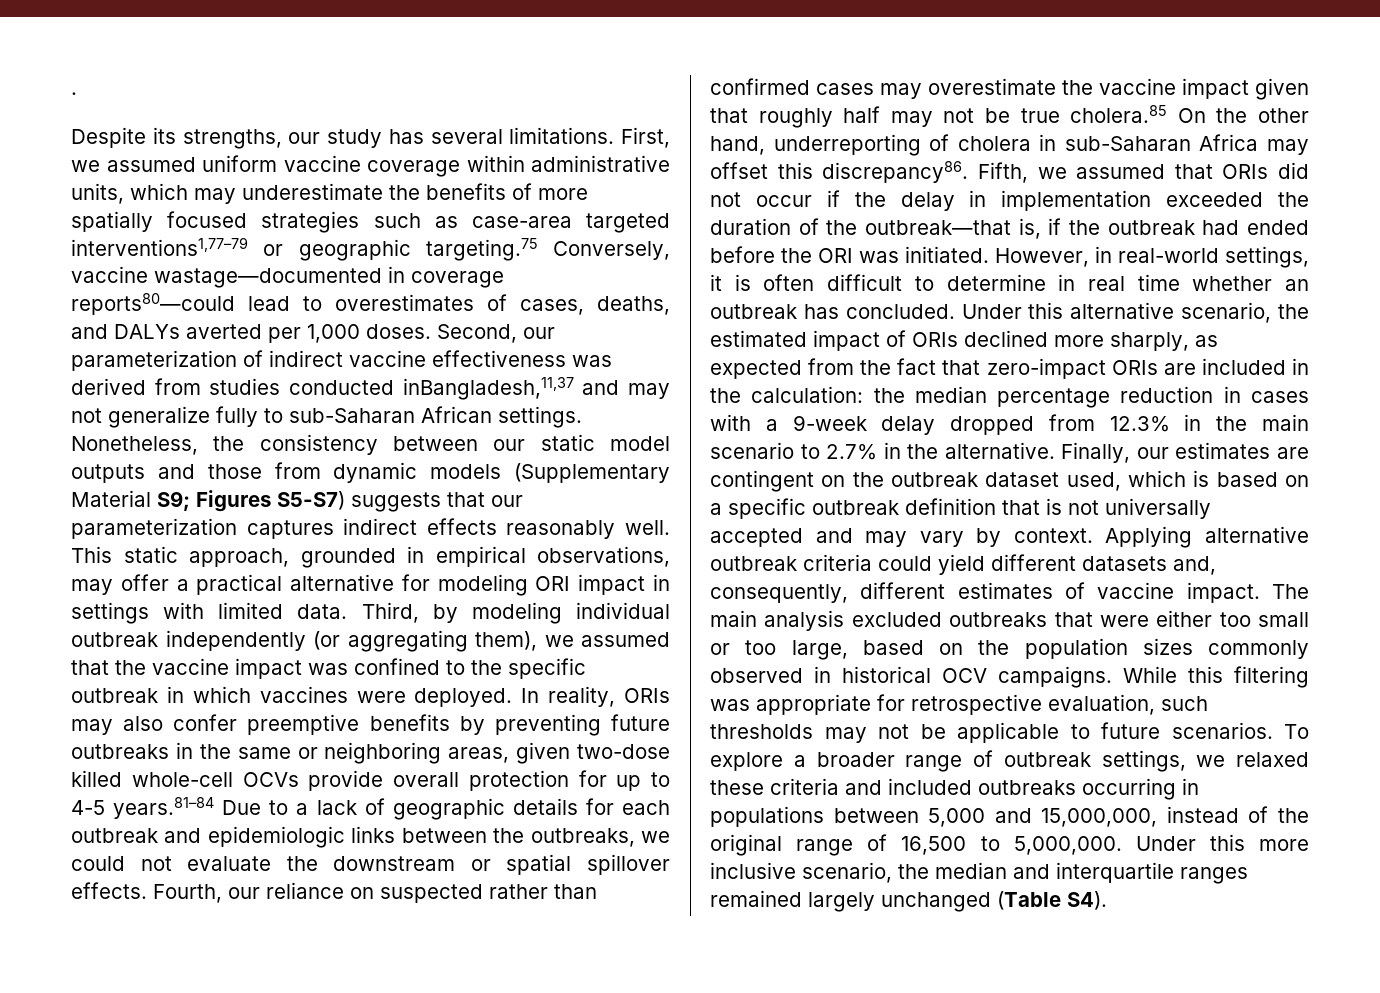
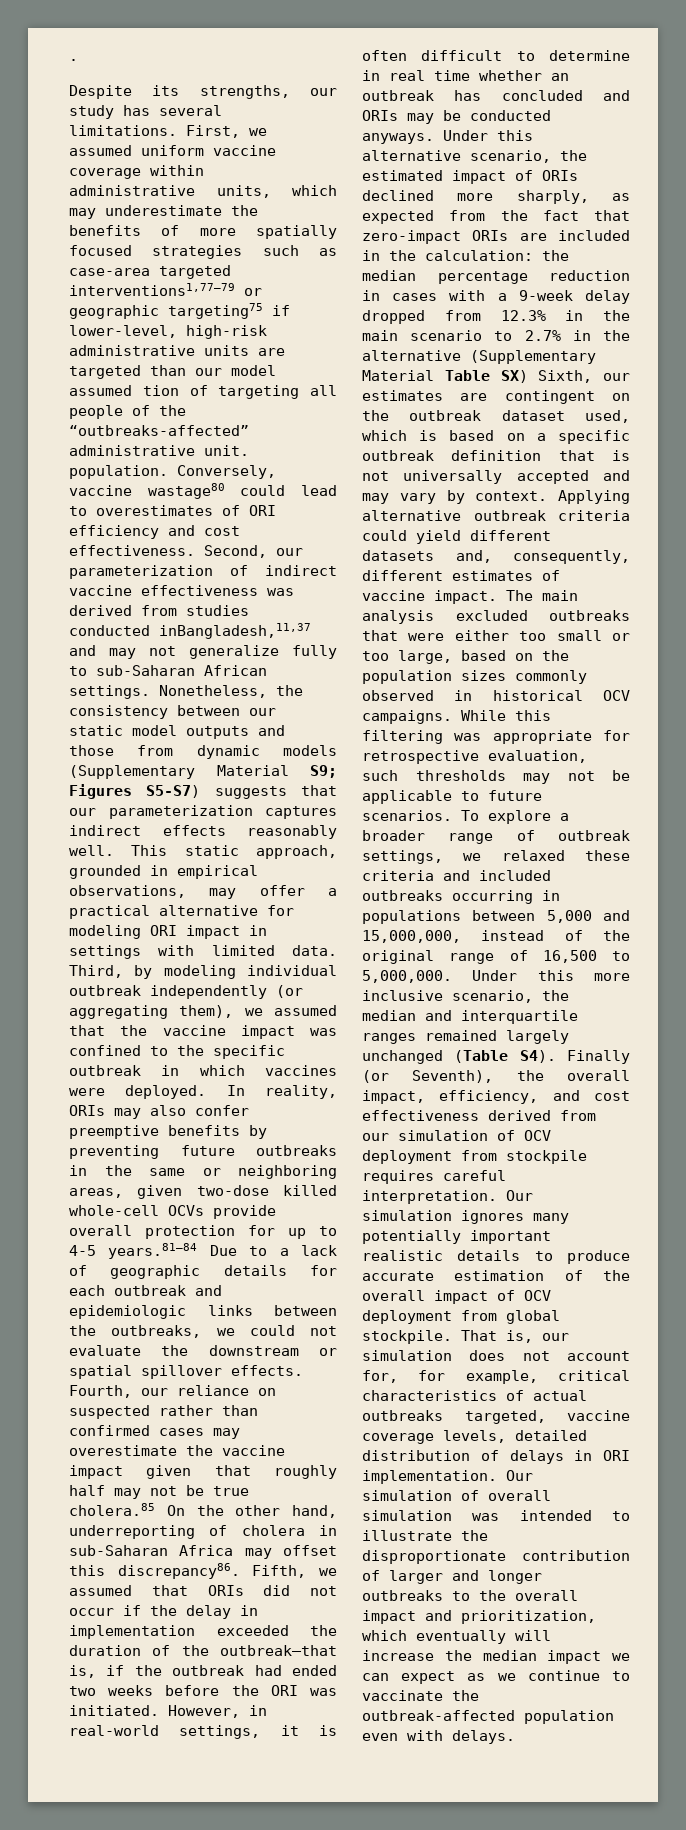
- First, we assumed uniform vaccine coverage within administrative units, which may underestimate the benefits of more spatially focused strategies such as case-area targeted interventions1,77–79 or geographic targeting.75 Conversely, vaccine wastage—documented in coverage reports80—could lead to overestimates of cases, deaths, and DALYs averted per 1,000 doses.
+ First, we assumed uniform vaccine coverage within administrative units, which may underestimate the benefits of more spatially focused strategies such as case-area targeted interventions1,77–79 or geographic targeting75 if lower-level, high-risk administrative units are targeted than our model assumed tion of targeting all people of the “outbreaks-affected” administrative unit. population. Conversely, vaccine wastage80 could lead to overestimates of ORI efficiency and cost effectiveness.
- Fifth, we assumed that ORIs did not occur if the delay in implementation exceeded the duration of the outbreak—that is, if the outbreak had ended before the ORI was initiated.
+ Fifth, we assumed that ORIs did not occur if the delay in implementation exceeded the duration of the outbreak—that is, if the outbreak had ended two weeks before the ORI was initiated.
- However, in real-world settings, it is often difficult to determine in real time whether an outbreak has concluded.
+ However, in real-world settings, it is often difficult to determine in real time whether an outbreak has concluded and ORIs may be conducted anyways.
- the median percentage reduction in cases with a 9-week delay dropped from 12.3% in the main scenario to 2.7% in the alternative. Finally, our estimates are contingent on the outbreak dataset used, which is based on a specific outbreak definition that is not universally accepted and may vary by context.
+ the median percentage reduction in cases with a 9-week delay dropped from 12.3% in the main scenario to 2.7% in the alternative (Supplementary Material Table SX) Sixth, our estimates are contingent on the outbreak dataset used, which is based on a specific outbreak definition that is not universally accepted and may vary by context.
- Under this more inclusive scenario, the median and interquartile ranges remained largely unchanged (Table S4).
+ Under this more inclusive scenario, the median and interquartile ranges remained largely unchanged (Table S4). Finally (or Seventh), the overall impact, efficiency, and cost effectiveness derived from our simulation of OCV deployment from stockpile requires careful interpretation. Our simulation ignores many potentially important realistic details to produce accurate estimation of the overall impact of OCV deployment from global stockpile. That is, our simulation does not account for, for example, critical characteristics of actual outbreaks targeted, vaccine coverage levels, detailed distribution of delays in ORI implementation. Our simulation of overall simulation was intended to illustrate the disproportionate contribution of larger and longer outbreaks to the overall impact and prioritization, which eventually will increase the median impact we can expect as we continue to vaccinate the outbreak-affected population even with delays.

